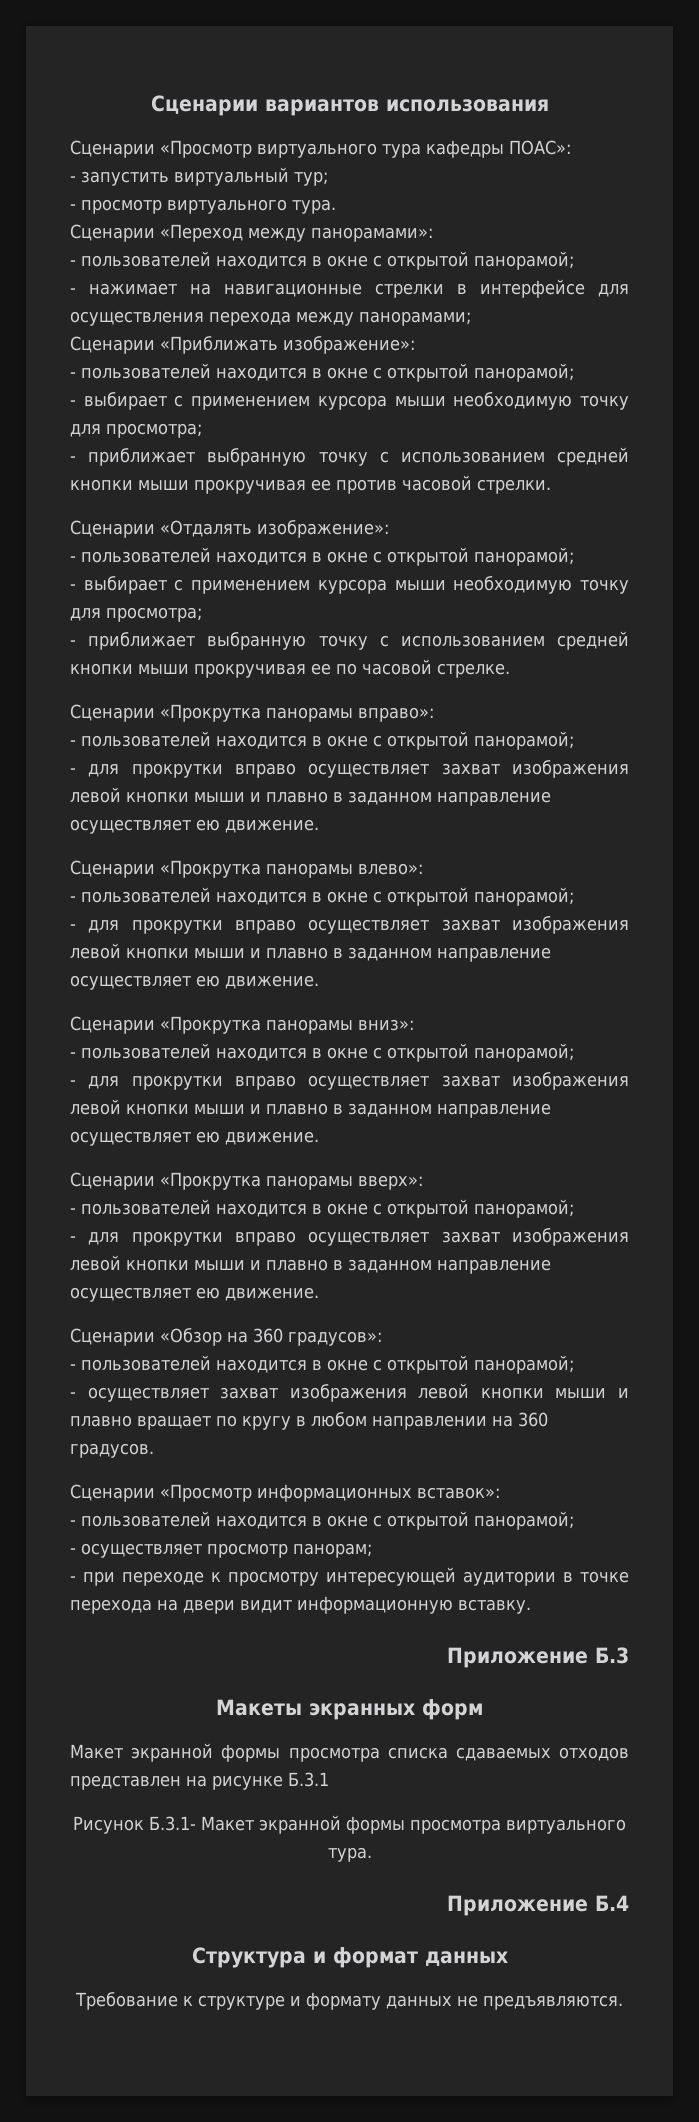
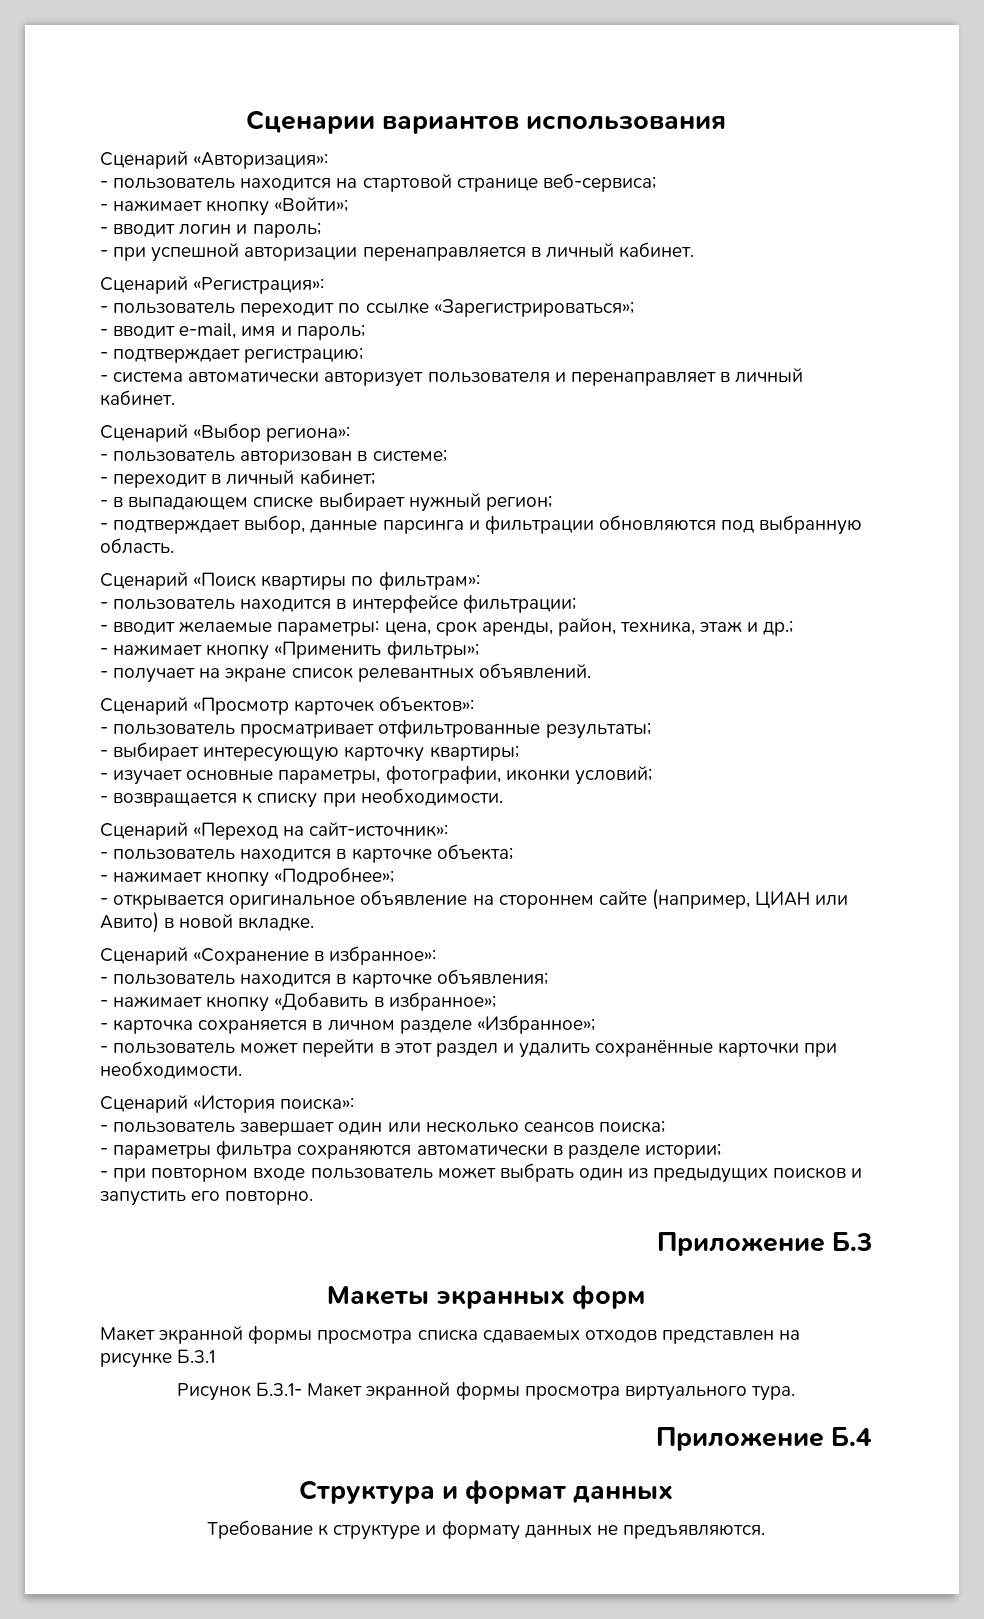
- Сценарии «Просмотр виртуального тура кафедры ПОАС»:
- - запустить виртуальный тур;
- - просмотр виртуального тура.
- Сценарии «Переход между панорамами»:
- - пользователей находится в окне с открытой панорамой;
- - нажимает на навигационные стрелки в интерфейсе для осуществления перехода между панорамами;
- Сценарии «Приближать изображение»:
- - пользователей находится в окне с открытой панорамой;
- - выбирает с применением курсора мыши необходимую точку для просмотра;
- - приближает выбранную точку с использованием средней кнопки мыши прокручивая ее против часовой стрелки.
- Сценарии «Отдалять изображение»:
- - пользователей находится в окне с открытой панорамой;
- - выбирает с применением курсора мыши необходимую точку для просмотра;
- - приближает выбранную точку с использованием средней кнопки мыши прокручивая ее по часовой стрелке.
- Сценарии «Прокрутка панорамы вправо»:
- - пользователей находится в окне с открытой панорамой;
- - для прокрутки вправо осуществляет захват изображения левой кнопки мыши и плавно в заданном направление осуществляет ею движение.
- Сценарии «Прокрутка панорамы влево»:
- - пользователей находится в окне с открытой панорамой;
- - для прокрутки вправо осуществляет захват изображения левой кнопки мыши и плавно в заданном направление осуществляет ею движение.
- Сценарии «Прокрутка панорамы вниз»:
- - пользователей находится в окне с открытой панорамой;
- - для прокрутки вправо осуществляет захват изображения левой кнопки мыши и плавно в заданном направление осуществляет ею движение.
- Сценарии «Прокрутка панорамы вверх»:
- - пользователей находится в окне с открытой панорамой;
- - для прокрутки вправо осуществляет захват изображения левой кнопки мыши и плавно в заданном направление осуществляет ею движение.
- Сценарии «Обзор на 360 градусов»:
- - пользователей находится в окне с открытой панорамой;
- - осуществляет захват изображения левой кнопки мыши и плавно вращает по кругу в любом направлении на 360 градусов.
- Сценарии «Просмотр информационных вставок»:
- - пользователей находится в окне с открытой панорамой;
- - осуществляет просмотр панорам;
- - при переходе к просмотру интересующей аудитории в точке перехода на двери видит информационную вставку.
+ Сценарий «Авторизация»:
+ - пользователь находится на стартовой странице веб-сервиса;
+ - нажимает кнопку «Войти»;
+ - вводит логин и пароль;
+ - при успешной авторизации перенаправляется в личный кабинет.
+ Сценарий «Регистрация»:
+ - пользователь переходит по ссылке «Зарегистрироваться»;
+ - вводит e-mail, имя и пароль;
+ - подтверждает регистрацию;
+ - система автоматически авторизует пользователя и перенаправляет в личный кабинет.
+ Сценарий «Выбор региона»:
+ - пользователь авторизован в системе;
+ - переходит в личный кабинет;
+ - в выпадающем списке выбирает нужный регион;
+ - подтверждает выбор, данные парсинга и фильтрации обновляются под выбранную область.
+ Сценарий «Поиск квартиры по фильтрам»:
+ - пользователь находится в интерфейсе фильтрации;
+ - вводит желаемые параметры: цена, срок аренды, район, техника, этаж и др.;
+ - нажимает кнопку «Применить фильтры»;
+ - получает на экране список релевантных объявлений.
+ Сценарий «Просмотр карточек объектов»:
+ - пользователь просматривает отфильтрованные результаты;
+ - выбирает интересующую карточку квартиры;
+ - изучает основные параметры, фотографии, иконки условий;
+ - возвращается к списку при необходимости.
+ Сценарий «Переход на сайт-источник»:
+ - пользователь находится в карточке объекта;
+ - нажимает кнопку «Подробнее»;
+ - открывается оригинальное объявление на стороннем сайте (например, ЦИАН или Авито) в новой вкладке.
+ Сценарий «Сохранение в избранное»:
+ - пользователь находится в карточке объявления;
+ - нажимает кнопку «Добавить в избранное»;
+ - карточка сохраняется в личном разделе «Избранное»;
+ - пользователь может перейти в этот раздел и удалить сохранённые карточки при необходимости.
+ Сценарий «История поиска»:
+ - пользователь завершает один или несколько сеансов поиска;
+ - параметры фильтра сохраняются автоматически в разделе истории;
+ - при повторном входе пользователь может выбрать один из предыдущих поисков и запустить его повторно.

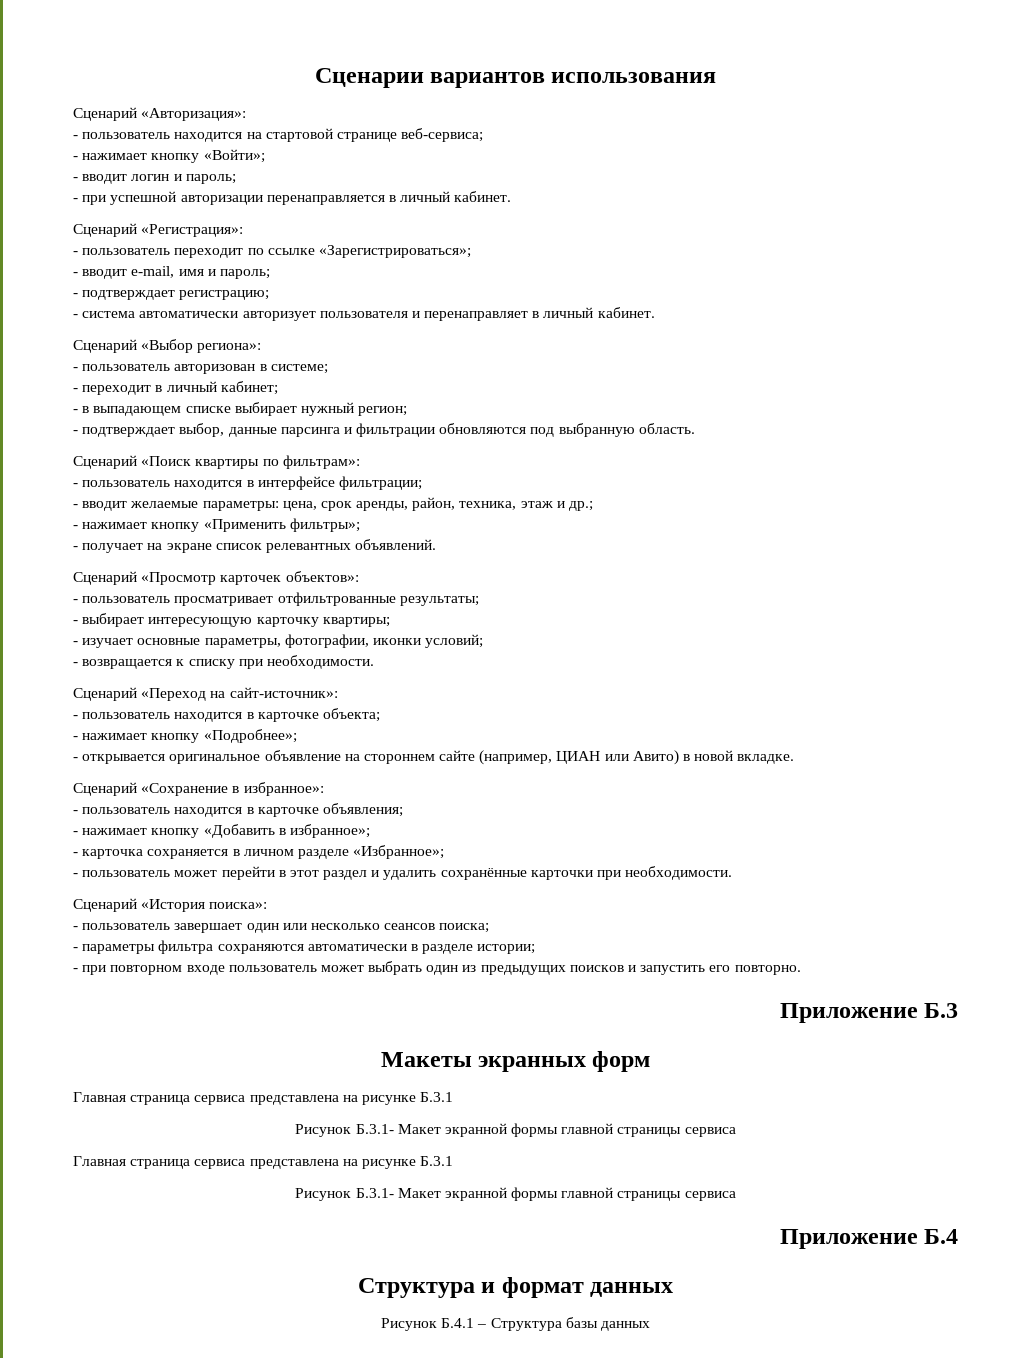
  Макеты экранных форм
- Макет экранной формы просмотра списка сдаваемых отходов представлен на рисунке Б.3.1
- Рисунок Б.3.1- Макет экранной формы просмотра виртуального тура.
+ Главная страница сервиса представлена на рисунке Б.3.1
+ Рисунок Б.3.1- Макет экранной формы главной страницы сервиса
+ Главная страница сервиса представлена на рисунке Б.3.1
+ Рисунок Б.3.1- Макет экранной формы главной страницы сервиса
- Требование к структуре и формату данных не предъявляются.
+ Рисунок Б.4.1 – Структура базы данных

